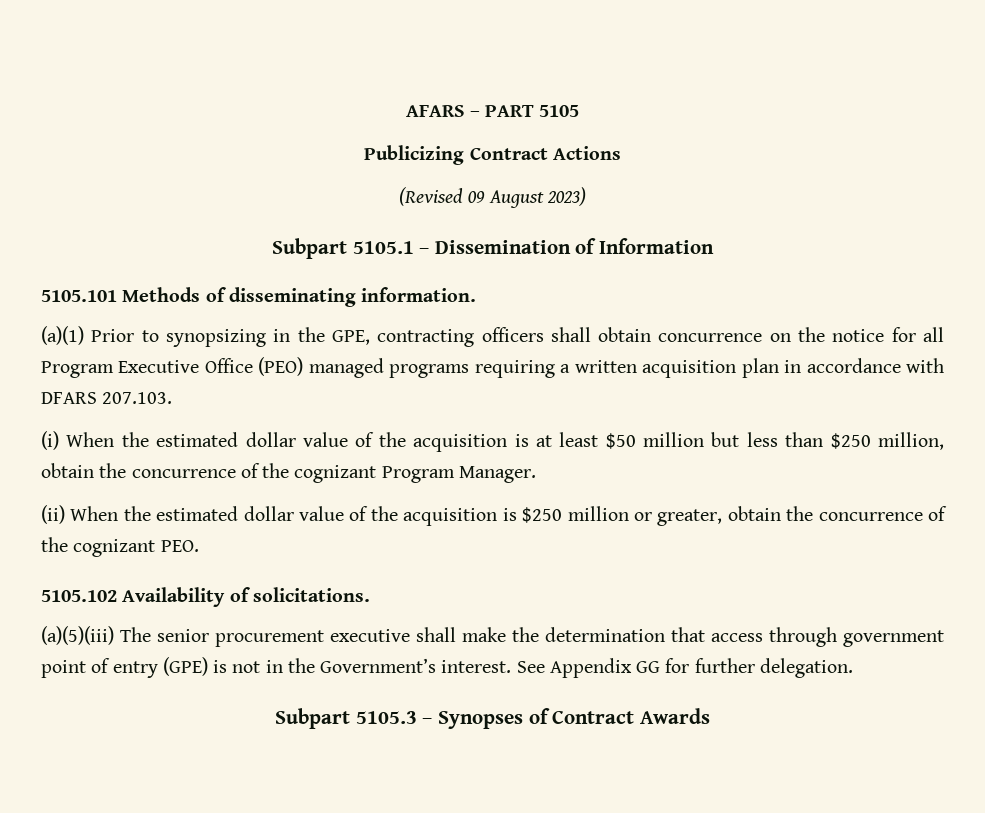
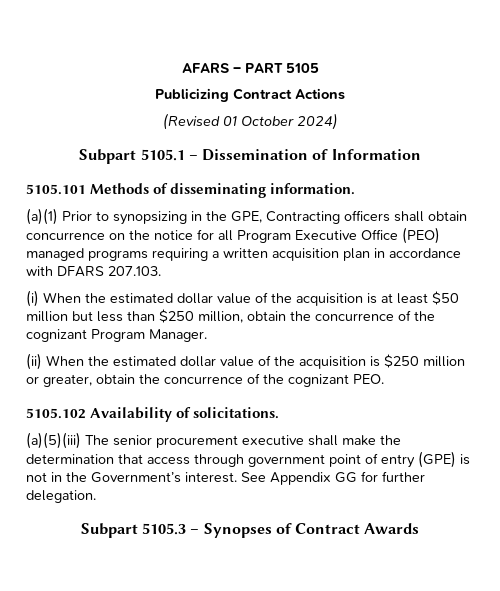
- (Revised 09 August 2023)
+ (Revised 01 October 2024)
- (a)(1) Prior to synopsizing in the GPE, contracting officers shall obtain concurrence on the notice for all Program Executive Office (PEO) managed programs requiring a written acquisition plan in accordance with DFARS 207.103.
+ (a)(1) Prior to synopsizing in the GPE, Contracting officers shall obtain concurrence on the notice for all Program Executive Office (PEO) managed programs requiring a written acquisition plan in accordance with DFARS 207.103.

